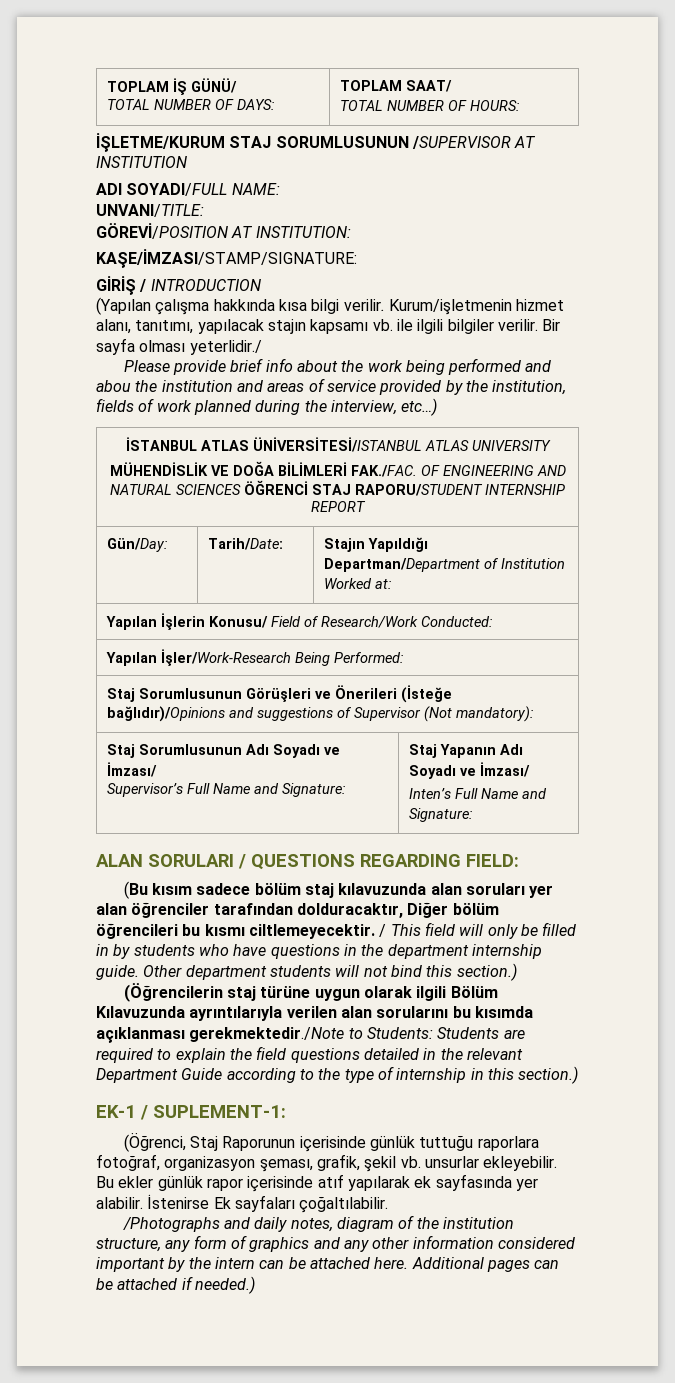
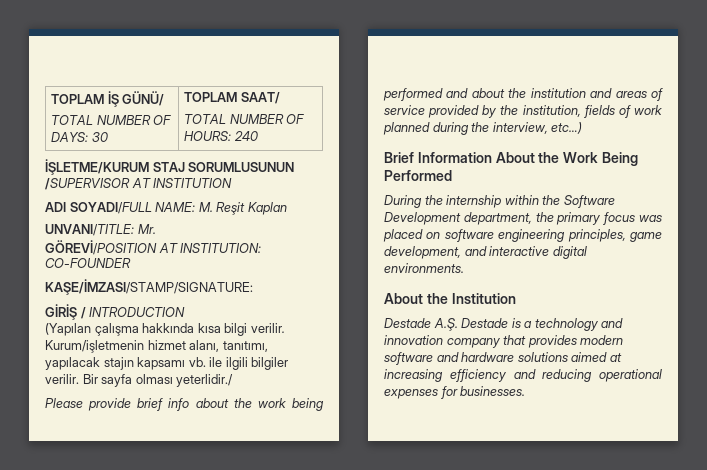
  TOPLAM İŞ GÜNÜ/
- TOTAL NUMBER OF DAYS: | TOPLAM SAAT/
- TOTAL NUMBER OF HOURS:
+ TOTAL NUMBER OF DAYS: 30 | TOPLAM SAAT/
+ TOTAL NUMBER OF HOURS: 240
- ADI SOYADI/FULL NAME:
+ ADI SOYADI/FULL NAME: M. Reşit Kaplan
- UNVANI/TITLE:
+ UNVANI/TITLE: Mr.
- GÖREVİ/POSITION AT INSTITUTION:
+ GÖREVİ/POSITION AT INSTITUTION: CO-FOUNDER
- Please provide brief info about the work being performed and abou the institution and areas of service provided by the institution, fields of work planned during the interview, etc…)
+ Please provide brief info about the work being performed and about the institution and areas of service provided by the institution, fields of work planned during the interview, etc…)
- İSTANBUL ATLAS ÜNİVERSİTESİ/ISTANBUL ATLAS UNIVERSITY
- MÜHENDİSLİK VE DOĞA BİLİMLERİ FAK./FAC. OF ENGINEERING AND NATURAL SCIENCES ÖĞRENCİ STAJ RAPORU/STUDENT INTERNSHIP REPORT
- Gün/Day: | Tarih/Date: | Stajın Yapıldığı Departman/Department of Institution Worked at:
- Yapılan İşlerin Konusu/ Field of Research/Work Conducted:
- Yapılan İşler/Work-Research Being Performed:
- Staj Sorumlusunun Görüşleri ve Önerileri (İsteğe bağlıdır)/Opinions and suggestions of Supervisor (Not mandatory):
- Staj Sorumlusunun Adı Soyadı ve İmzası/
- Supervisor’s Full Name and Signature: | Staj Yapanın Adı Soyadı ve İmzası/
- Inten’s Full Name and Signature:
- ALAN SORULARI / QUESTIONS REGARDING FIELD:
- (Bu kısım sadece bölüm staj kılavuzunda alan soruları yer alan öğrenciler tarafından dolduracaktır, Diğer bölüm öğrencileri bu kısmı ciltlemeyecektir. / This field will only be filled in by students who have questions in the department internship guide. Other department students will not bind this section.)
- (Öğrencilerin staj türüne uygun olarak ilgili Bölüm Kılavuzunda ayrıntılarıyla verilen alan sorularını bu kısımda açıklanması gerekmektedir./Note to Students: Students are required to explain the field questions detailed in the relevant Department Guide according to the type of internship in this section.)
- EK-1 / SUPLEMENT-1:
- (Öğrenci, Staj Raporunun içerisinde günlük tuttuğu raporlara fotoğraf, organizasyon şeması, grafik, şekil vb. unsurlar ekleyebilir. Bu ekler günlük rapor içerisinde atıf yapılarak ek sayfasında yer alabilir. İstenirse Ek sayfaları çoğaltılabilir.
- /Photographs and daily notes, diagram of the institution structure, any form of graphics and any other information considered important by the intern can be attached here. Additional pages can be attached if needed.)
+ Brief Information About the Work Being Performed
+ During the internship within the Software Development department, the primary focus was placed on software engineering principles, game development, and interactive digital environments.
+ About the Institution
+ Destade A.Ş. Destade is a technology and innovation company that provides modern software and hardware solutions aimed at increasing efficiency and reducing operational expenses for businesses.

